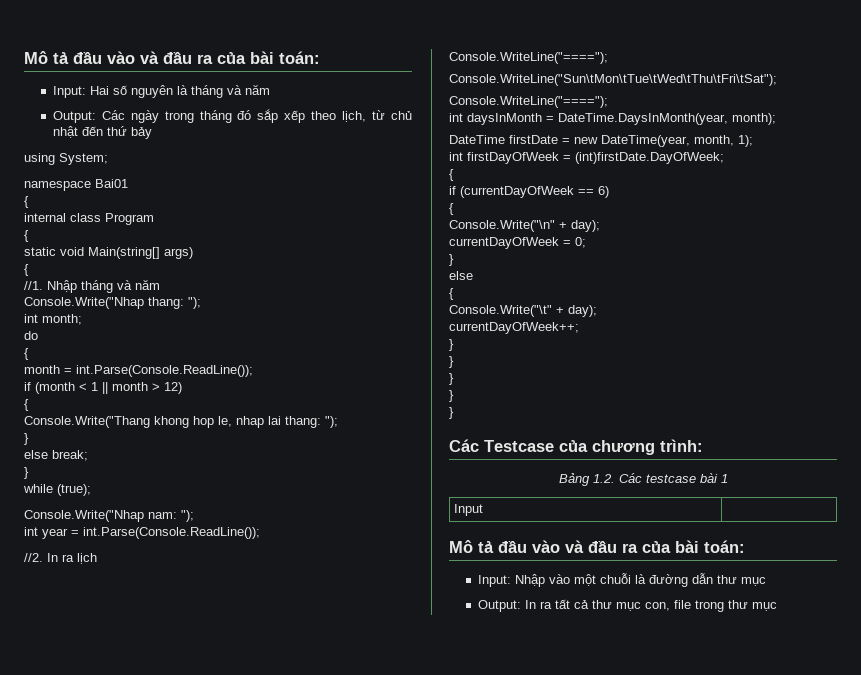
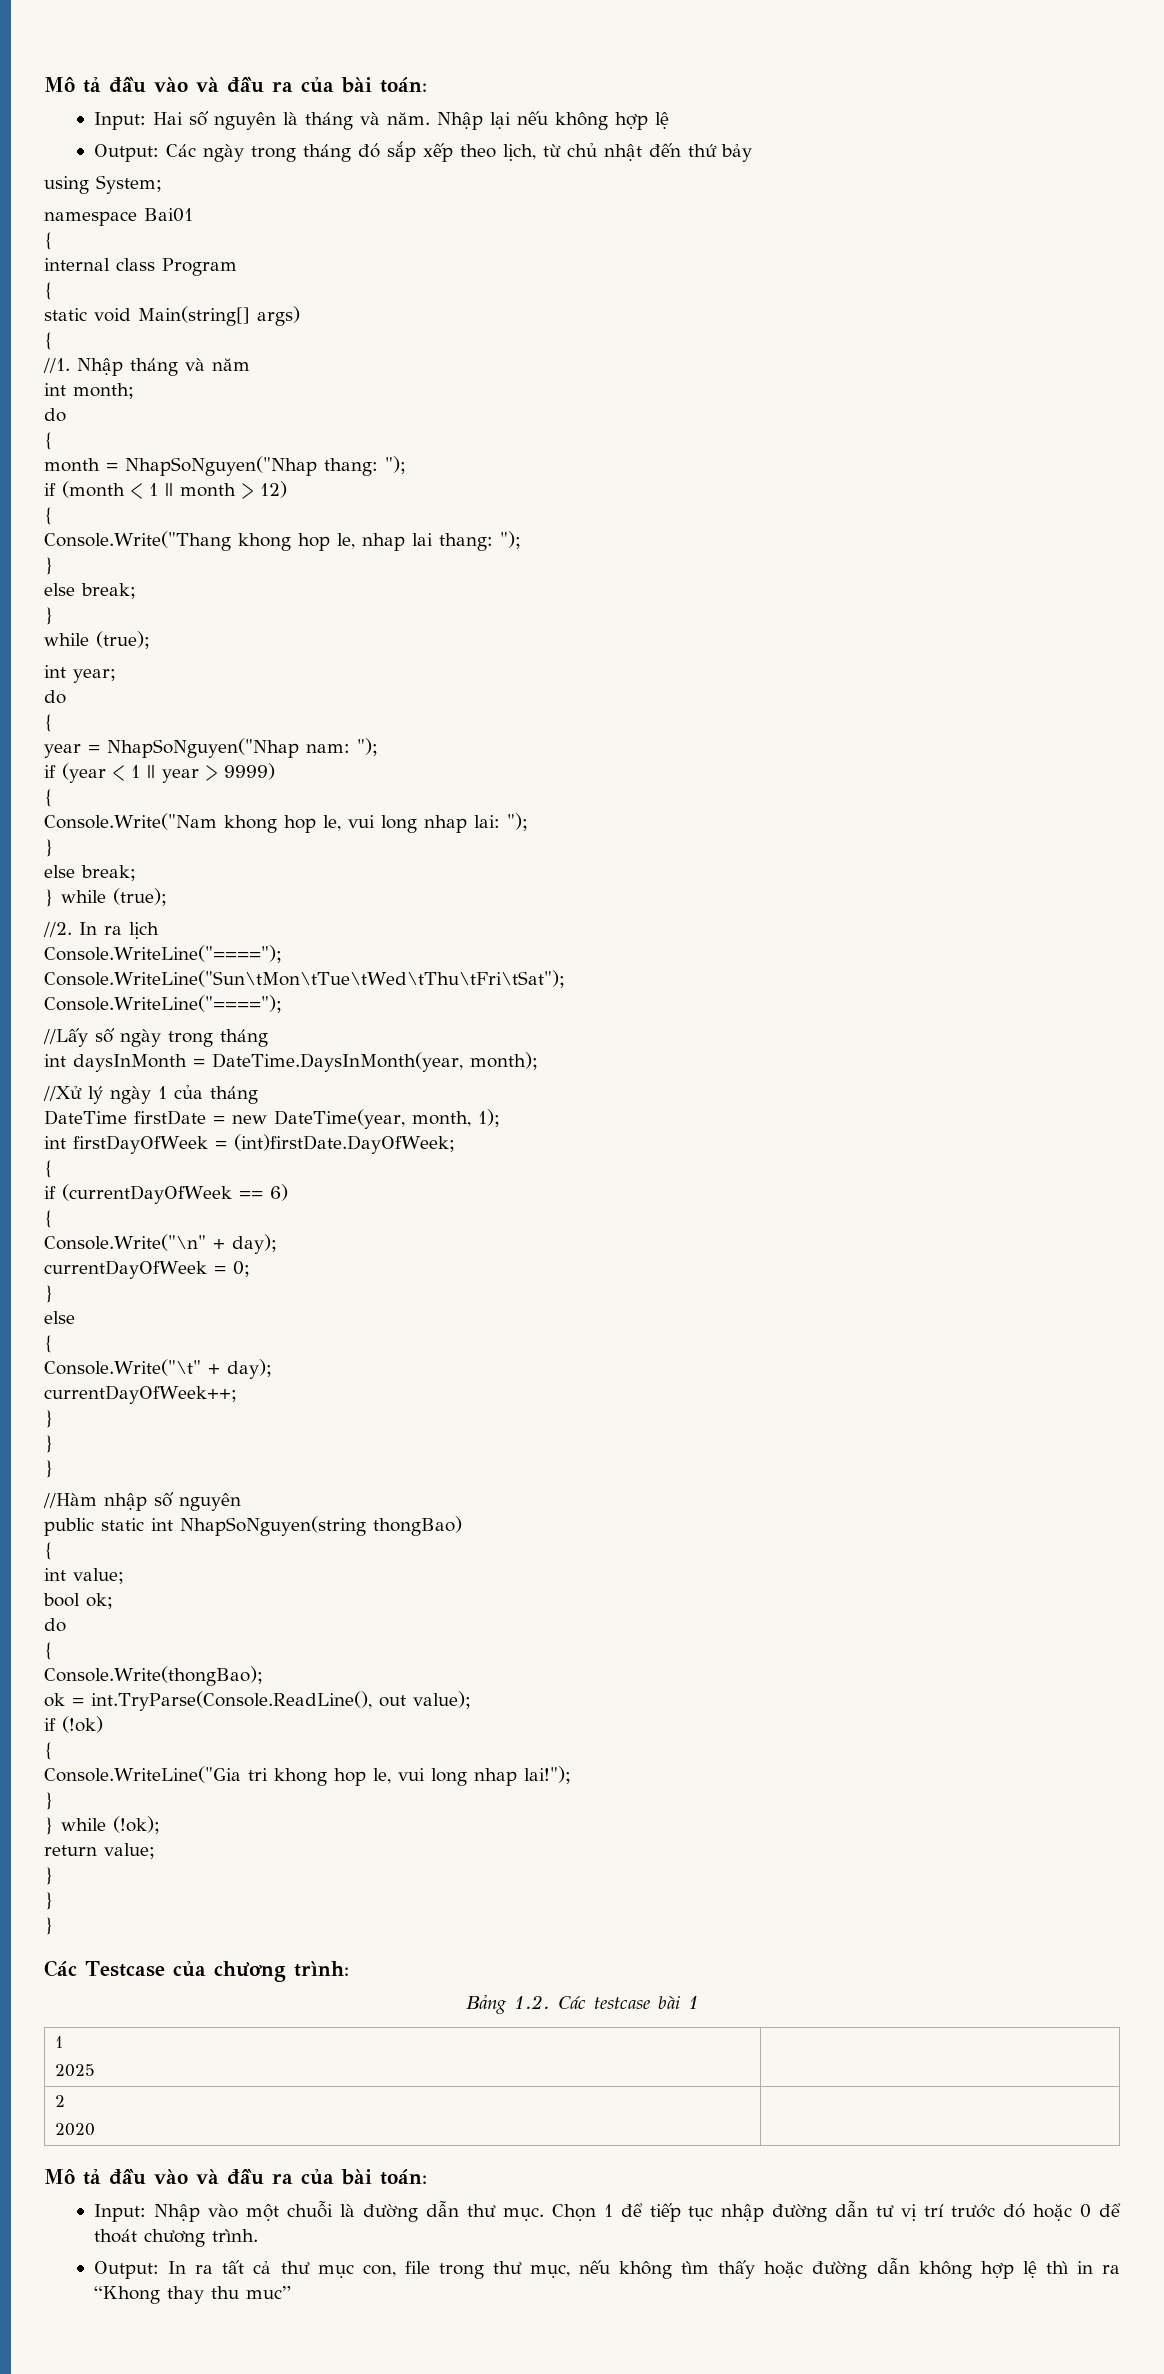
- Input: Hai số nguyên là tháng và năm
+ Input: Hai số nguyên là tháng và năm. Nhập lại nếu không hợp lệ
- Console.Write("Nhap thang: ");
- month = int.Parse(Console.ReadLine());
+ month = NhapSoNguyen("Nhap thang: ");
- Console.Write("Nhap nam: ");
- int year = int.Parse(Console.ReadLine());
+ int year;
+ do
+ {
+ year = NhapSoNguyen("Nhap nam: ");
+ if (year < 1 || year > 9999)
+ {
+ Console.Write("Nam khong hop le, vui long nhap lai: ");
+ }
+ else break;
+ } while (true);
+ //Lấy số ngày trong tháng
+ //Xử lý ngày 1 của tháng
+ //Hàm nhập số nguyên
+ public static int NhapSoNguyen(string thongBao)
+ {
+ int value;
+ bool ok;
+ do
+ {
+ Console.Write(thongBao);
+ ok = int.TryParse(Console.ReadLine(), out value);
+ if (!ok)
+ {
+ Console.WriteLine("Gia tri khong hop le, vui long nhap lai!");
+ }
+ } while (!ok);
+ return value;
+ }
  Bảng 1.2. Các testcase bài 1
- Input |
+ 1
+ 2025 |
+ 2
+ 2020 |
- Input: Nhập vào một chuỗi là đường dẫn thư mục
+ Input: Nhập vào một chuỗi là đường dẫn thư mục. Chọn 1 để tiếp tục nhập đường dẫn tư vị trí trước đó hoặc 0 để thoát chương trình.
- Output: In ra tất cả thư mục con, file trong thư mục
+ Output: In ra tất cả thư mục con, file trong thư mục, nếu không tìm thấy hoặc đường dẫn không hợp lệ thì in ra “Khong thay thu muc”

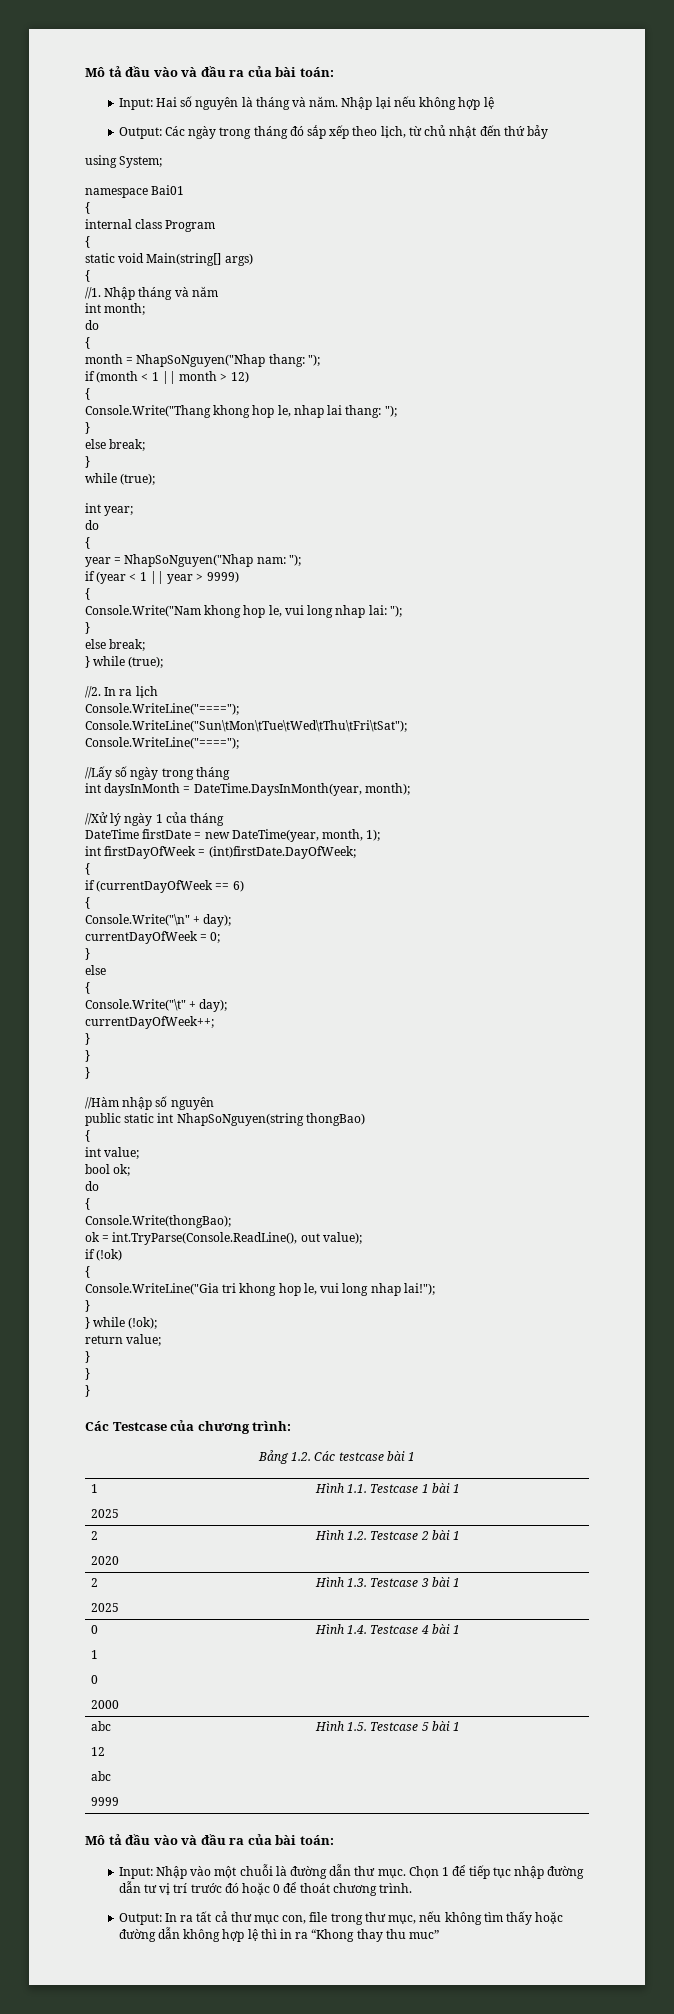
  Bảng 1.2. Các testcase bài 1
  1
- 2025 |
+ 2025 | Hình 1.1. Testcase 1 bài 1
  2
- 2020 |
+ 2020 | Hình 1.2. Testcase 2 bài 1
+ 2
+ 2025 | Hình 1.3. Testcase 3 bài 1
+ 0
+ 1
+ 0
+ 2000 | Hình 1.4. Testcase 4 bài 1
+ abc
+ 12
+ abc
+ 9999 | Hình 1.5. Testcase 5 bài 1

